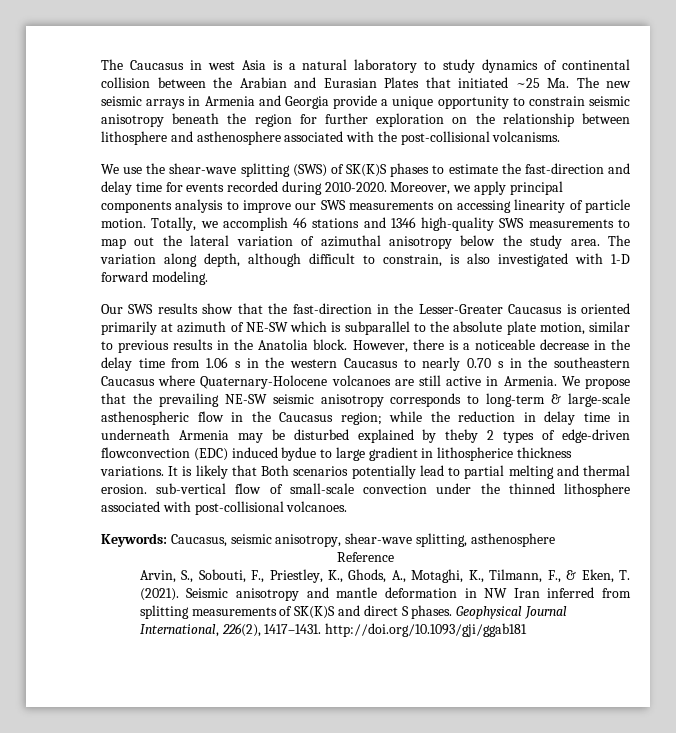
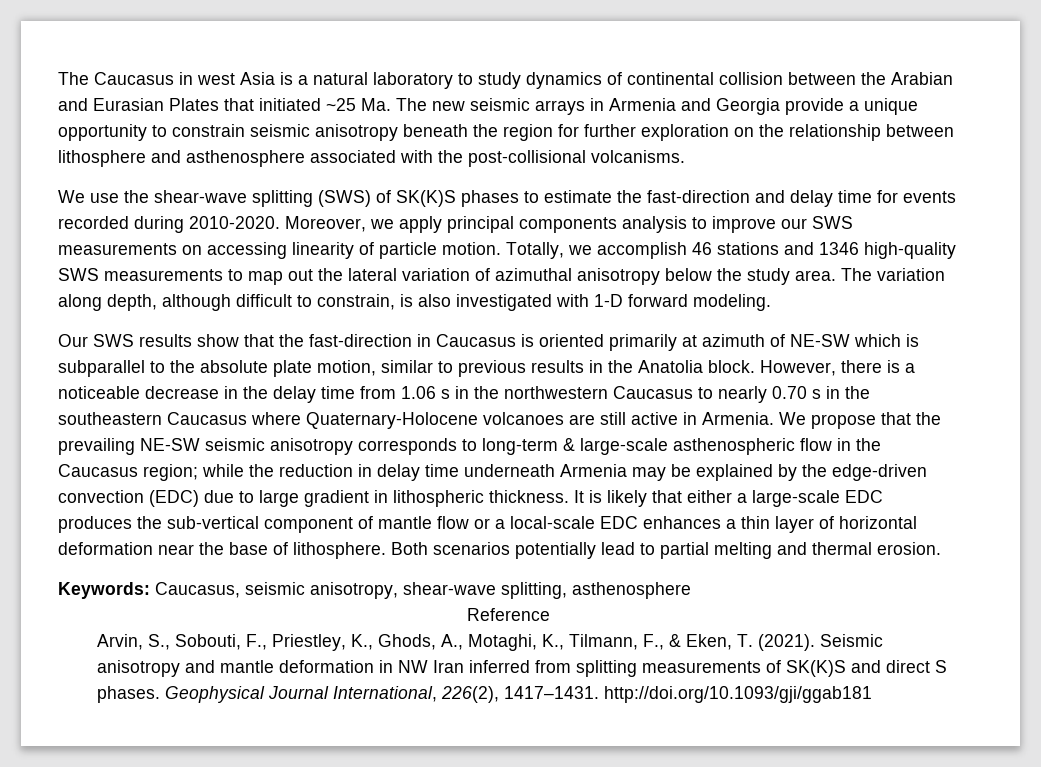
- Our SWS results show that the fast-direction in the Lesser-Greater Caucasus is oriented primarily at azimuth of NE-SW which is subparallel to the absolute plate motion, similar to previous results in the Anatolia block.
+ Our SWS results show that the fast-direction in Caucasus is oriented primarily at azimuth of NE-SW which is subparallel to the absolute plate motion, similar to previous results in the Anatolia block.
- However, there is a noticeable decrease in the delay time from 1.06 s in the western Caucasus to nearly 0.70 s in the southeastern Caucasus where Quaternary-Holocene volcanoes are still active in Armenia.
+ However, there is a noticeable decrease in the delay time from 1.06 s in the northwestern Caucasus to nearly 0.70 s in the southeastern Caucasus where Quaternary-Holocene volcanoes are still active in Armenia.
- We propose that the prevailing NE-SW seismic anisotropy corresponds to long-term & large-scale asthenospheric flow in the Caucasus region; while the reduction in delay time in underneath Armenia may be disturbed explained by theby 2 types of edge-driven flowconvection (EDC) induced bydue to large gradient in lithospherice thickness variations.
+ We propose that the prevailing NE-SW seismic anisotropy corresponds to long-term & large-scale asthenospheric flow in the Caucasus region; while the reduction in delay time underneath Armenia may be explained by the edge-driven convection (EDC) due to large gradient in lithospheric thickness.
- It is likely that Both scenarios potentially lead to partial melting and thermal erosion. sub-vertical flow of small-scale convection under the thinned lithosphere associated with post-collisional volcanoes.
+ It is likely that either a large-scale EDC produces the sub-vertical component of mantle flow or a local-scale EDC enhances a thin layer of horizontal deformation near the base of lithosphere. Both scenarios potentially lead to partial melting and thermal erosion.

